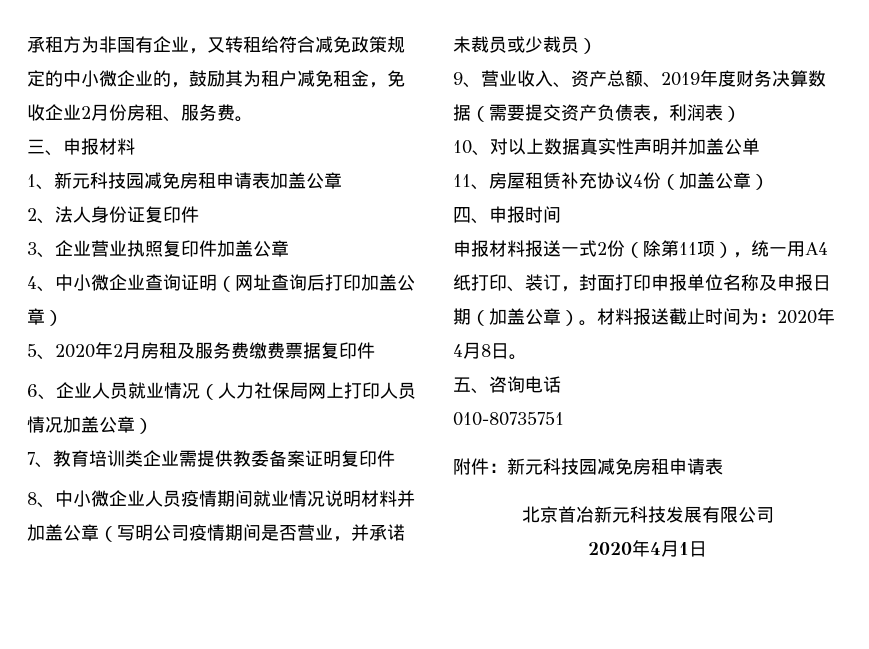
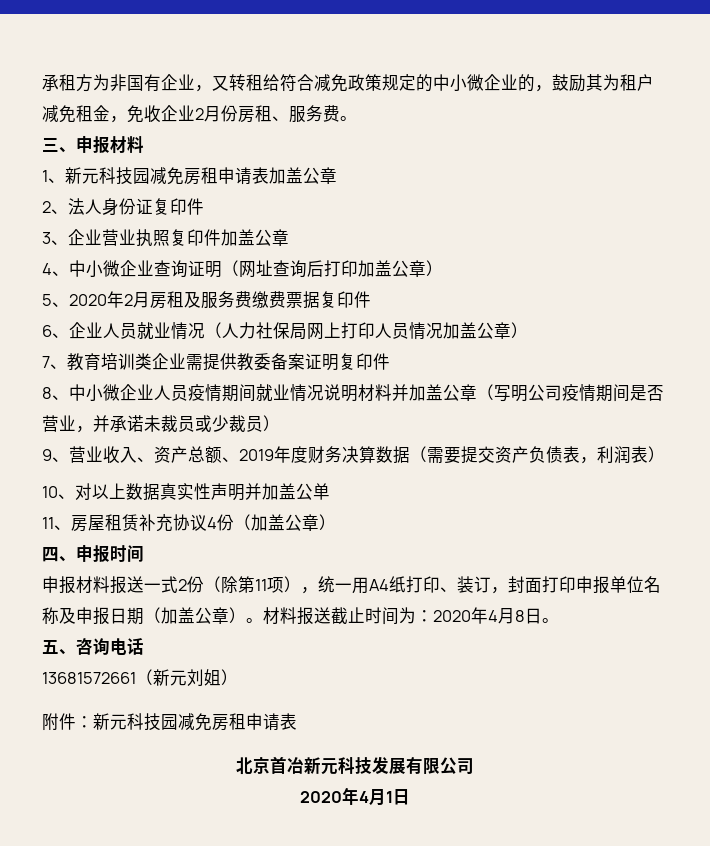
- 010-80735751
+ 13681572661（新元刘姐）

